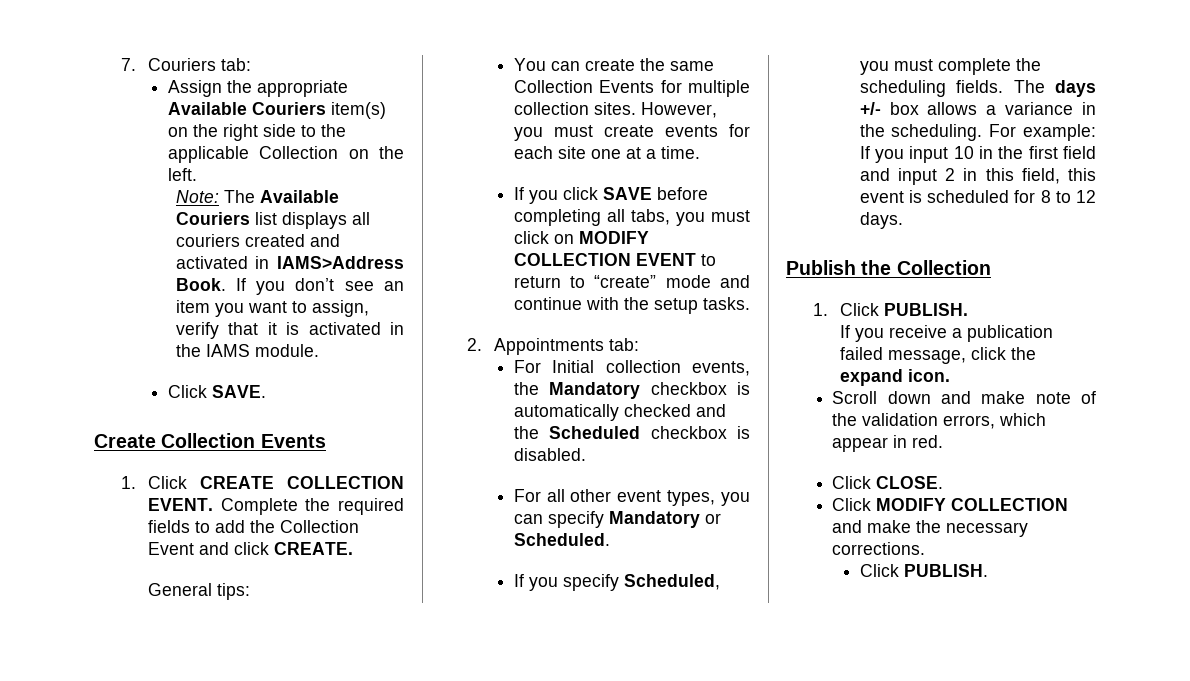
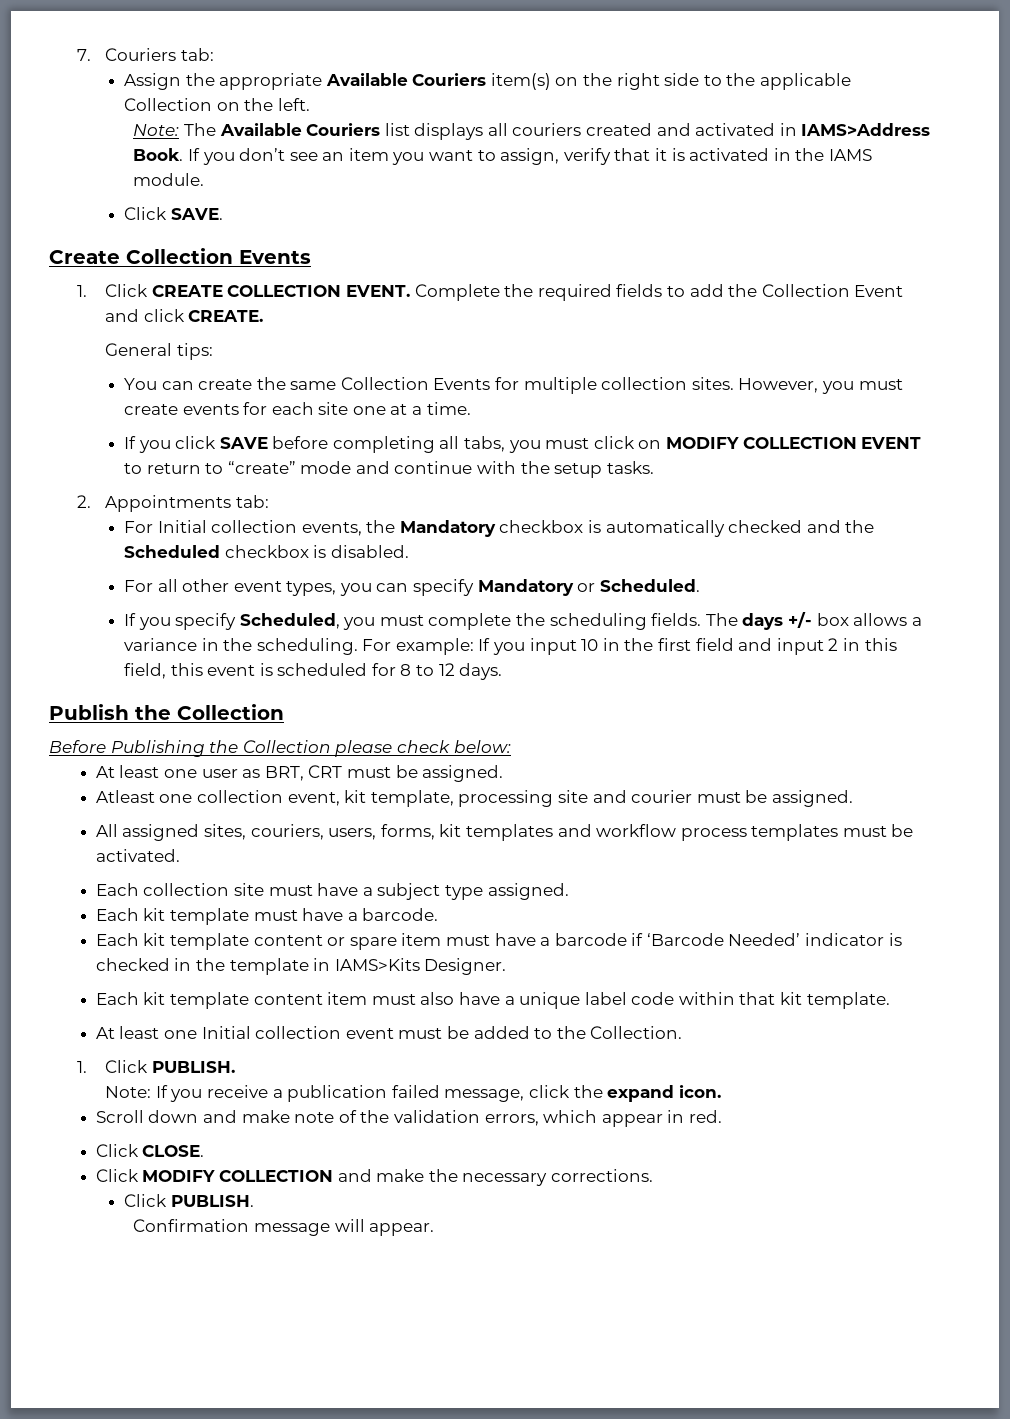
+ Before Publishing the Collection please check below:
+ At least one user as BRT, CRT must be assigned.
+ Atleast one collection event, kit template, processing site and courier must be assigned.
+ All assigned sites, couriers, users, forms, kit templates and workflow process templates must be activated.
+ Each collection site must have a subject type assigned.
+ Each kit template must have a barcode.
+ Each kit template content or spare item must have a barcode if ‘Barcode Needed’ indicator is checked in the template in IAMS>Kits Designer.
+ Each kit template content item must also have a unique label code within that kit template.
+ At least one Initial collection event must be added to the Collection.
- If you receive a publication failed message, click the expand icon.
+ Note: If you receive a publication failed message, click the expand icon.
+ Confirmation message will appear.

